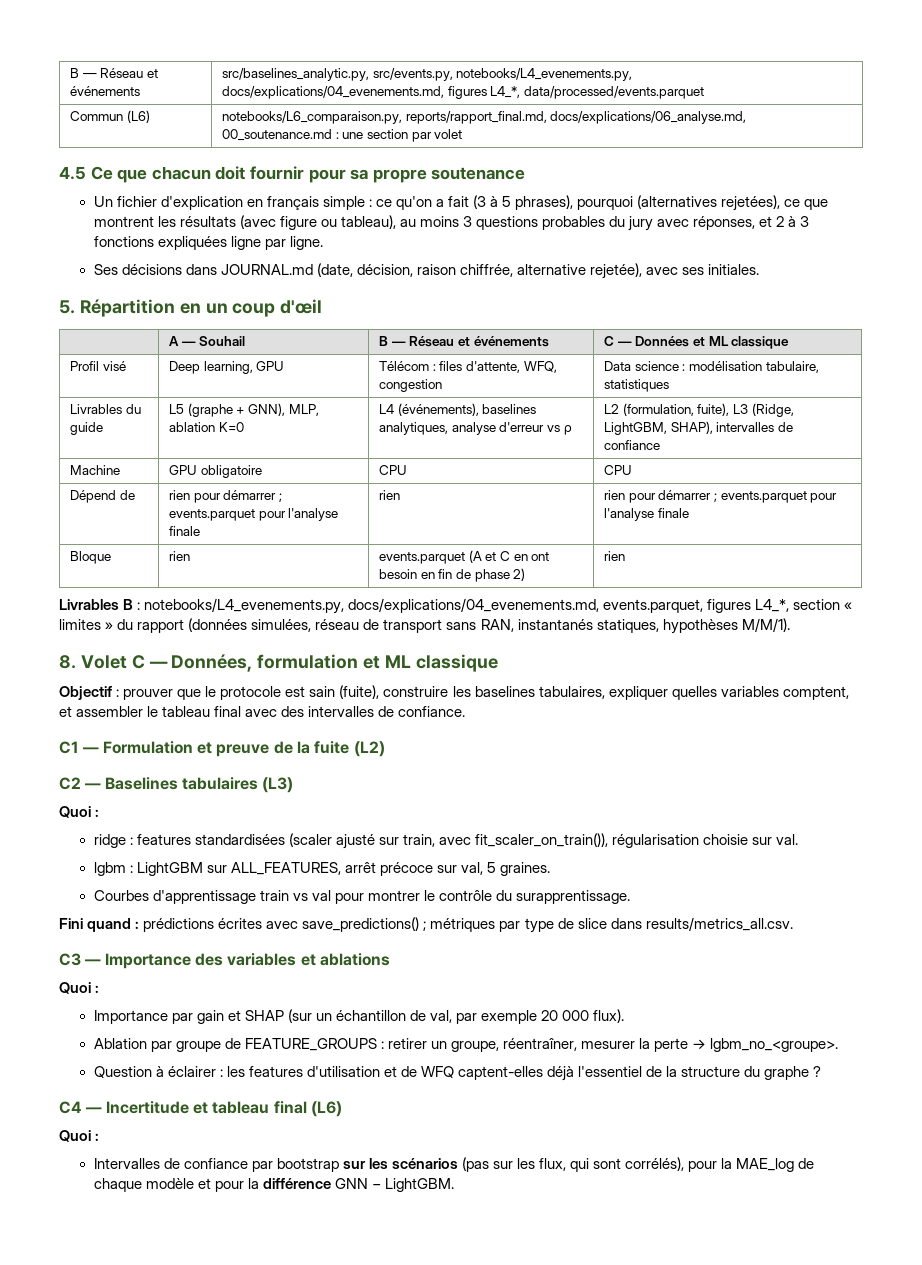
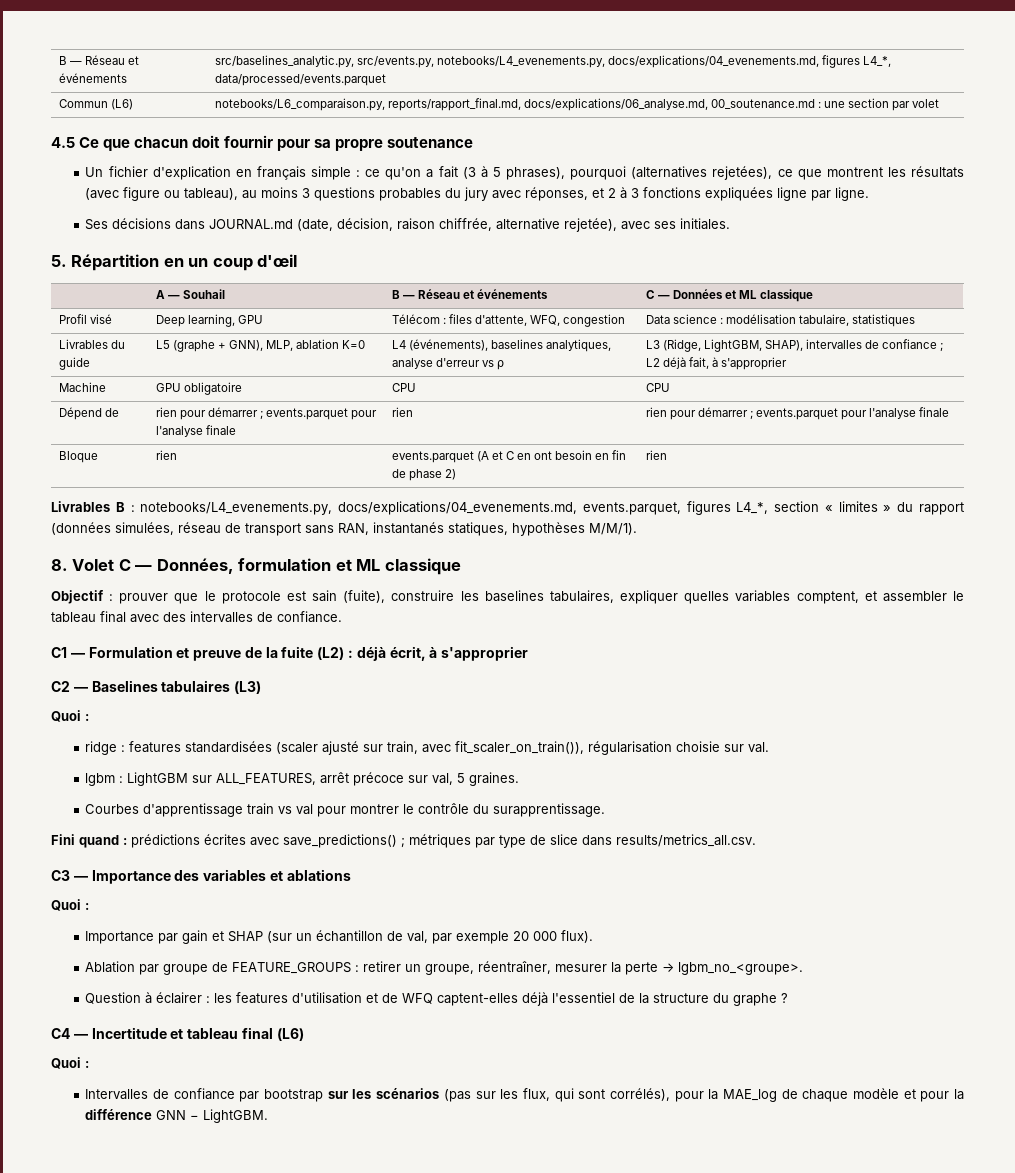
- Livrables du guide | L5 (graphe + GNN), MLP, ablation K=0 | L4 (événements), baselines analytiques, analyse d'erreur vs ρ | L2 (formulation, fuite), L3 (Ridge, LightGBM, SHAP), intervalles de confiance
+ Livrables du guide | L5 (graphe + GNN), MLP, ablation K=0 | L4 (événements), baselines analytiques, analyse d'erreur vs ρ | L3 (Ridge, LightGBM, SHAP), intervalles de confiance ; L2 déjà fait, à s'approprier
- C1 — Formulation et preuve de la fuite (L2)
+ C1 — Formulation et preuve de la fuite (L2) : déjà écrit, à s'approprier

